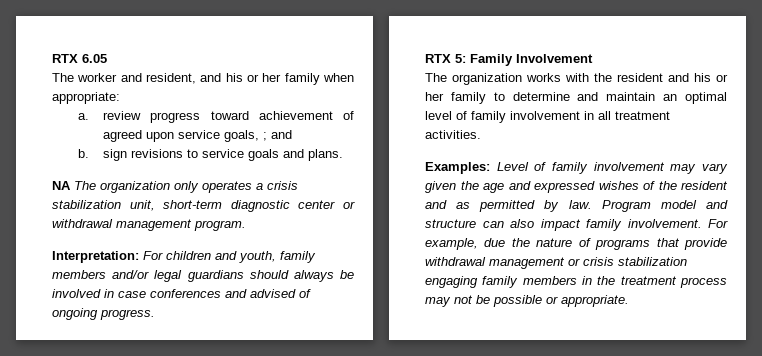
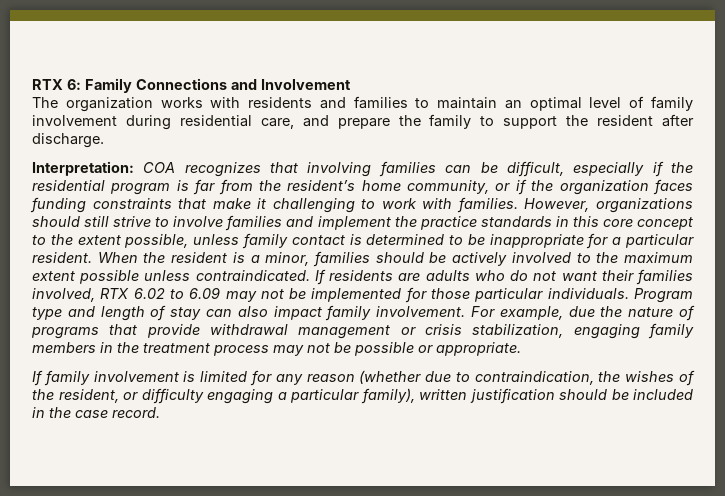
- RTX 6.05
- The worker and resident, and his or her family when appropriate:
- a. review progress toward achievement of agreed upon service goals, ; and
- b. sign revisions to service goals and plans.
- NA The organization only operates a crisis stabilization unit, short-term diagnostic center or withdrawal management program.
- Interpretation: For children and youth, family members and/or legal guardians should always be involved in case conferences and advised of ongoing progress.
- RTX 5: Family Involvement
+ RTX 6: Family Connections and Involvement
- The organization works with the resident and his or her family to determine and maintain an optimal level of family involvement in all treatment activities.
- Examples: Level of family involvement may vary given the age and expressed wishes of the resident and as permitted by law. Program model and structure can also impact family involvement.
+ The organization works with residents and families to maintain an optimal level of family involvement during residential care, and prepare the family to support the resident after discharge.
+ Interpretation: COA recognizes that involving families can be difficult, especially if the residential program is far from the resident’s home community, or if the organization faces funding constraints that make it challenging to work with families. However, organizations should still strive to involve families and implement the practice standards in this core concept to the extent possible, unless family contact is determined to be inappropriate for a particular resident. When the resident is a minor, families should be actively involved to the maximum extent possible unless contraindicated. If residents are adults who do not want their families involved, RTX 6.02 to 6.09 may not be implemented for those particular individuals. Program type and length of stay can also impact family involvement.
- For example, due the nature of programs that provide withdrawal management or crisis stabilization engaging family members in the treatment process may not be possible or appropriate.
+ For example, due the nature of programs that provide withdrawal management or crisis stabilization, engaging family members in the treatment process may not be possible or appropriate.
+ If family involvement is limited for any reason (whether due to contraindication, the wishes of the resident, or difficulty engaging a particular family), written justification should be included in the case record.

